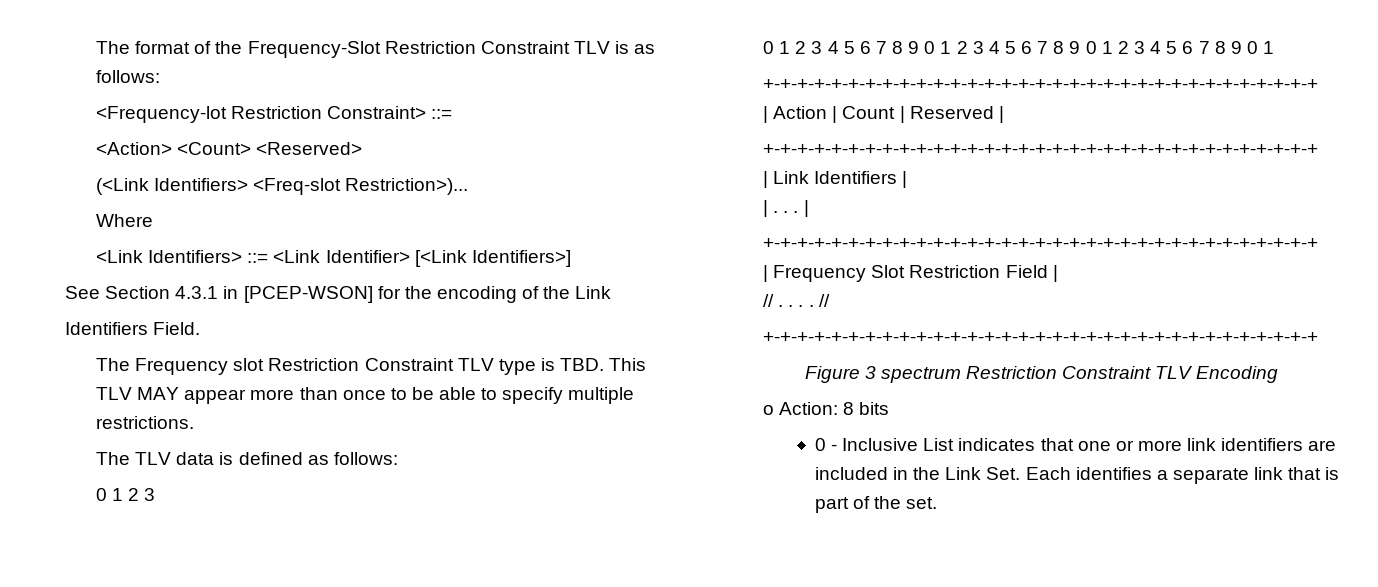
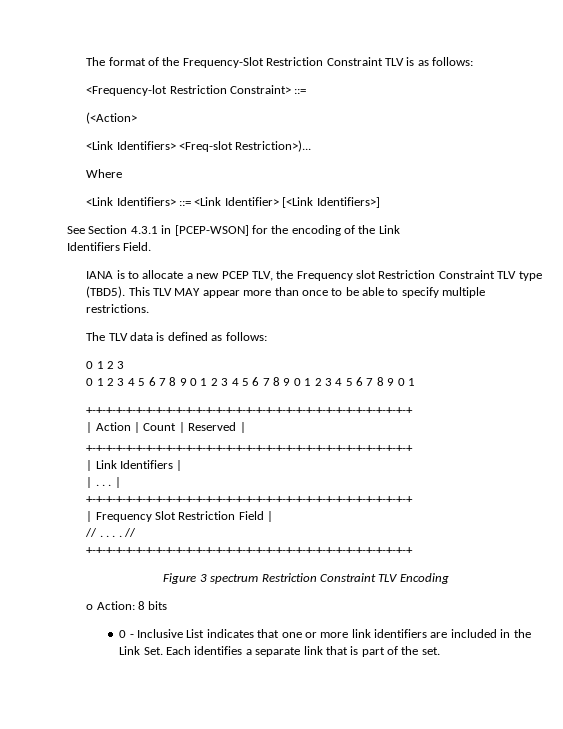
- <Action> <Count> <Reserved>
- (<Link Identifiers> <Freq-slot Restriction>)...
+ (<Action>
+ <Link Identifiers> <Freq-slot Restriction>)...
- The Frequency slot Restriction Constraint TLV type is TBD. This TLV MAY appear more than once to be able to specify multiple restrictions.
+ IANA is to allocate a new PCEP TLV, the Frequency slot Restriction Constraint TLV type (TBD5). This TLV MAY appear more than once to be able to specify multiple restrictions.

